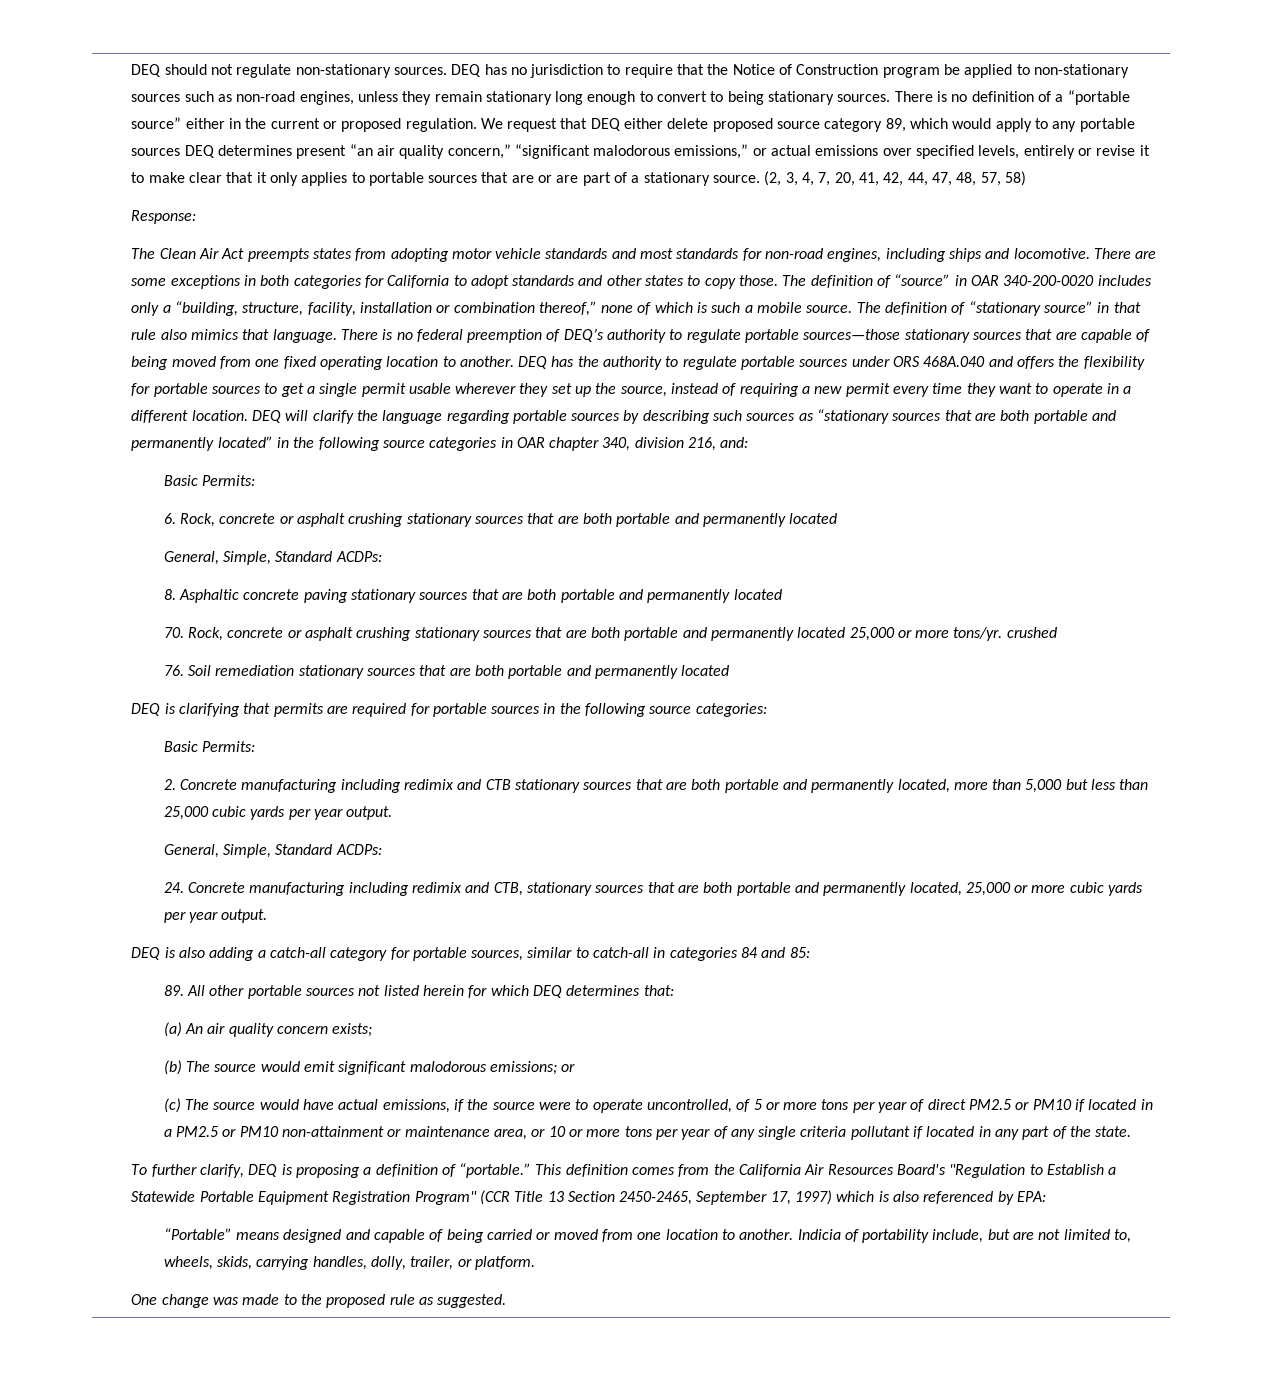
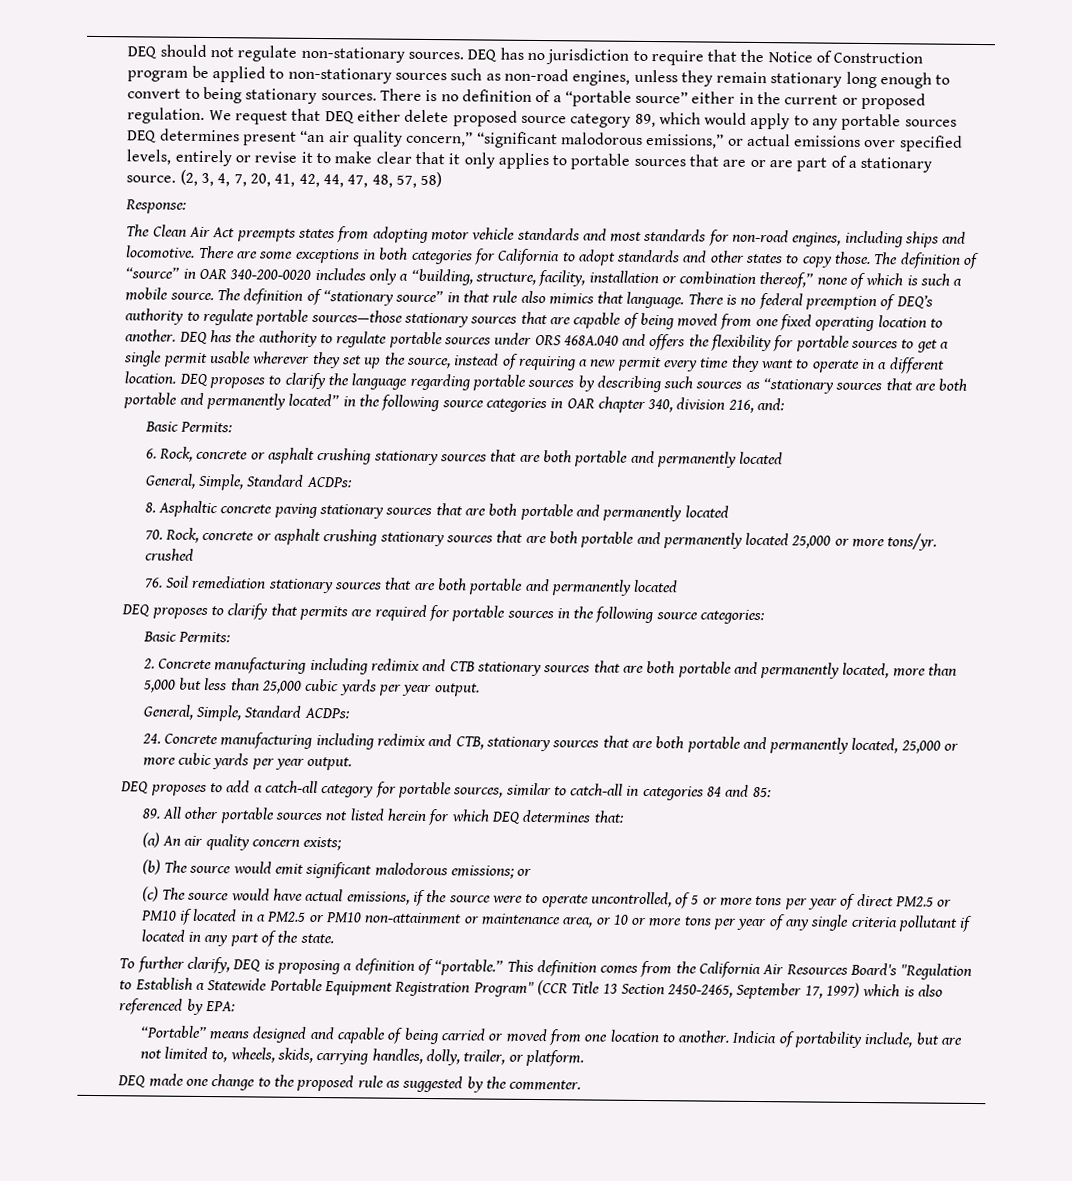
- DEQ will clarify the language regarding portable sources by describing such sources as “stationary sources that are both portable and permanently located” in the following source categories in OAR chapter 340, division 216, and:
+ DEQ proposes to clarify the language regarding portable sources by describing such sources as “stationary sources that are both portable and permanently located” in the following source categories in OAR chapter 340, division 216, and:
- DEQ is clarifying that permits are required for portable sources in the following source categories:
+ DEQ proposes to clarify that permits are required for portable sources in the following source categories:
- DEQ is also adding a catch-all category for portable sources, similar to catch-all in categories 84 and 85:
+ DEQ proposes to add a catch-all category for portable sources, similar to catch-all in categories 84 and 85:
- One change was made to the proposed rule as suggested.
+ DEQ made one change to the proposed rule as suggested by the commenter.

